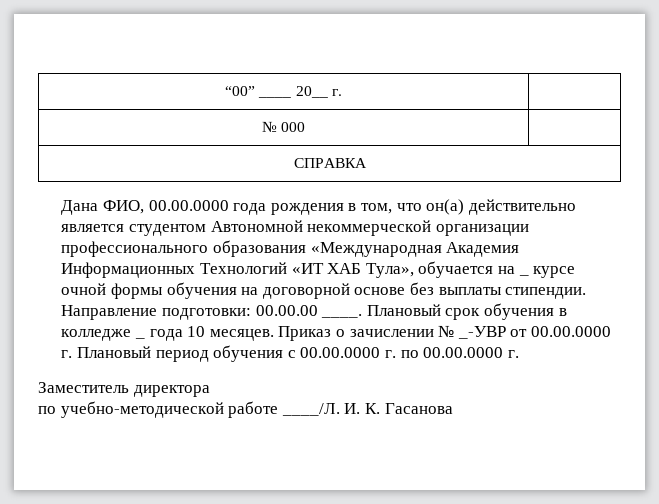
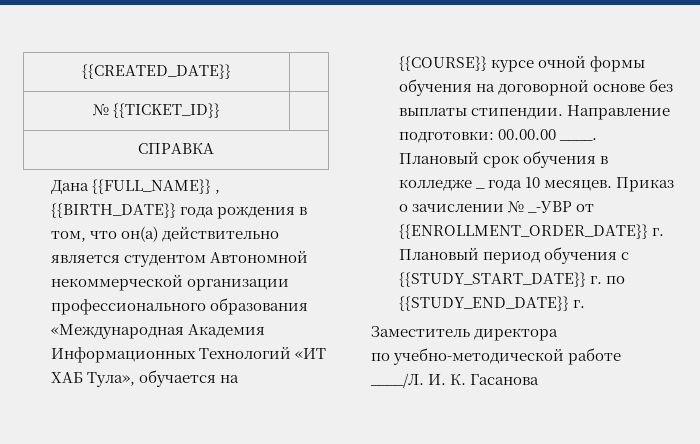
- “00” ____ 20__ г. |
- № 000 |
+ {{CREATED_DATE}} |
+ № {{TICKET_ID}} |
- Дана ФИО, 00.00.0000 года рождения в том, что он(а) действительно является студентом Автономной некоммерческой организации профессионального образования «Международная Академия Информационных Технологий «ИТ ХАБ Тула», обучается на _ курсе очной формы обучения на договорной основе без выплаты стипендии.
+ Дана {{FULL_NAME}} , {{BIRTH_DATE}} года рождения в том, что он(а) действительно является студентом Автономной некоммерческой организации профессионального образования «Международная Академия Информационных Технологий «ИТ ХАБ Тула», обучается на {{COURSE}} курсе очной формы обучения на договорной основе без выплаты стипендии.
- Приказ о зачислении № _-УВР от 00.00.0000 г. Плановый период обучения с 00.00.0000 г. по 00.00.0000 г.
+ Приказ о зачислении № _-УВР от {{ENROLLMENT_ORDER_DATE}} г. Плановый период обучения с {{STUDY_START_DATE}} г. по {{STUDY_END_DATE}} г.

